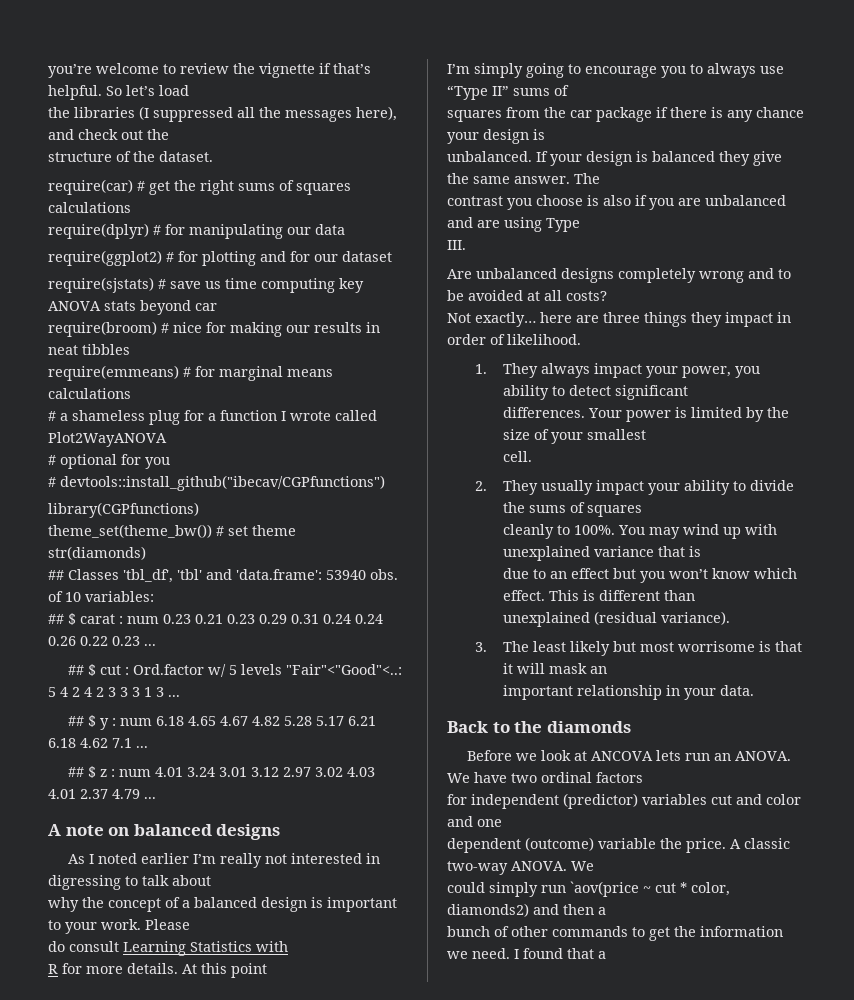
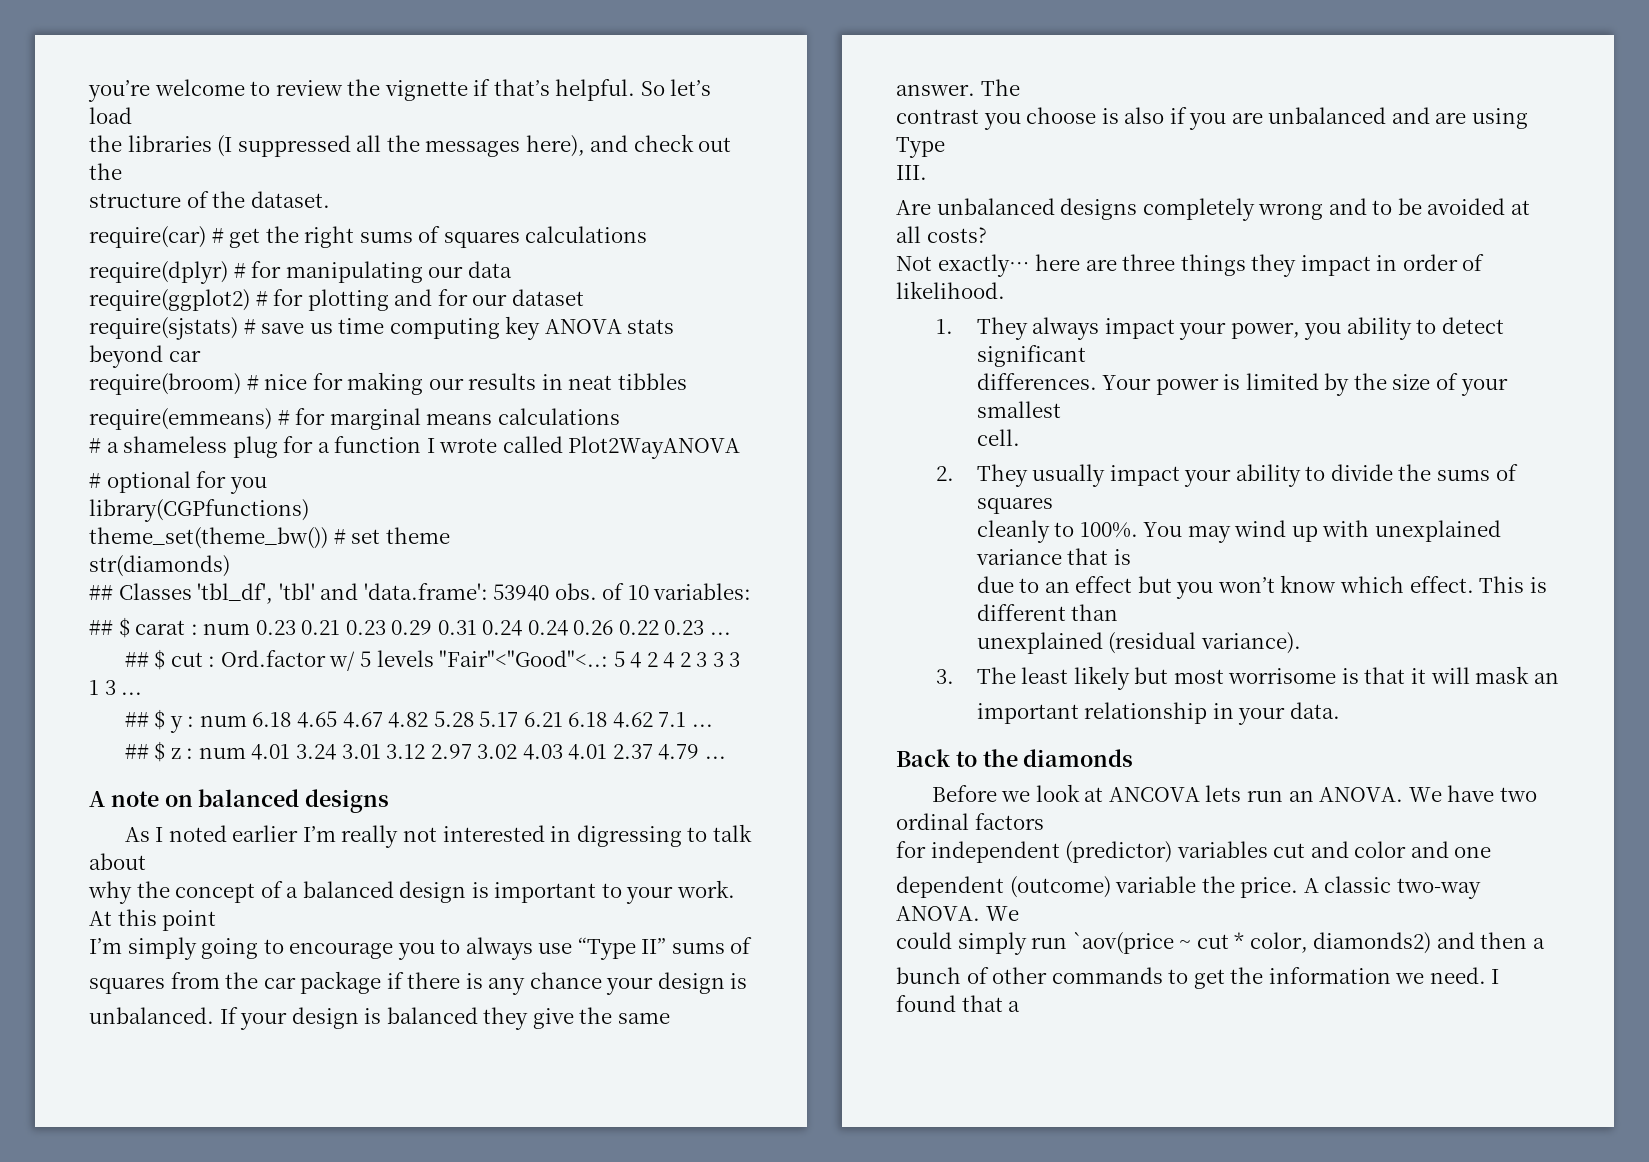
- # devtools::install_github("ibecav/CGPfunctions")
- Please
- do consult Learning Statistics with
- R for more details.

